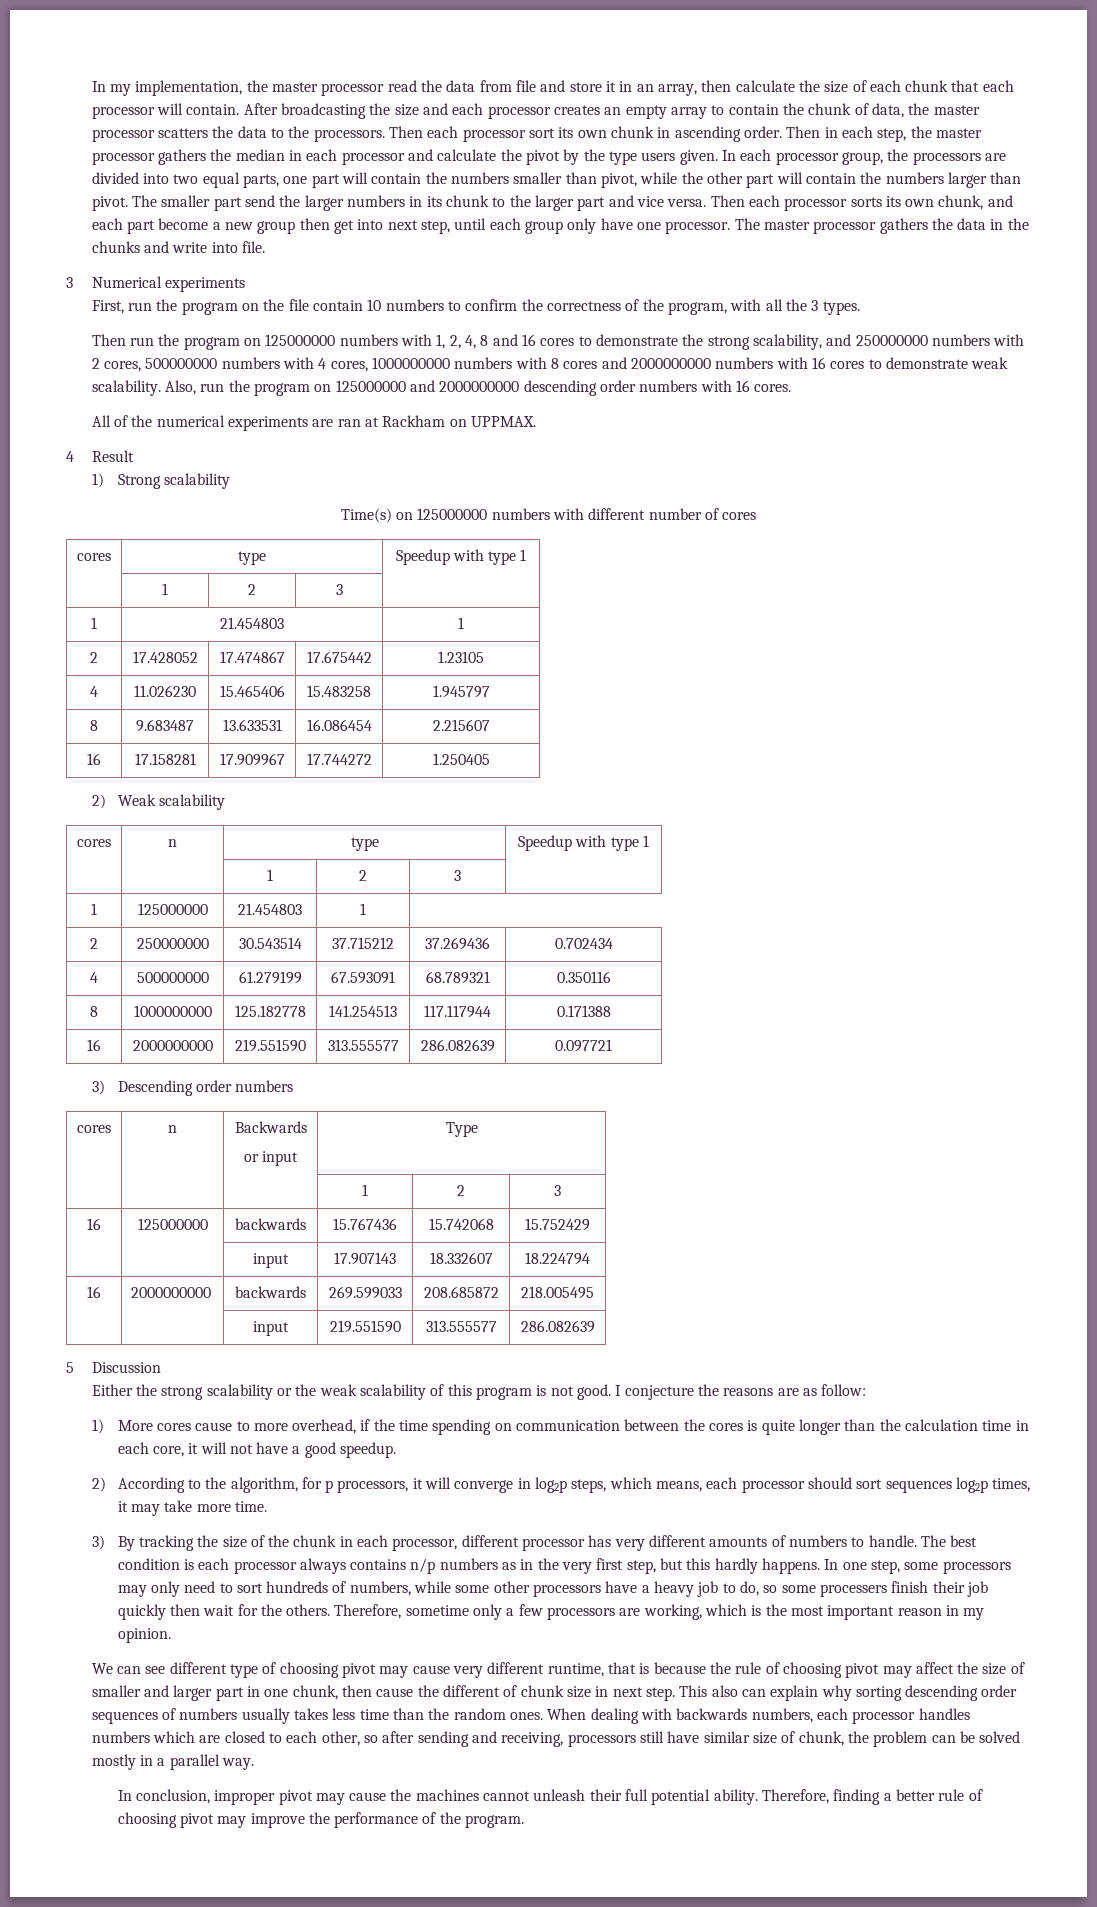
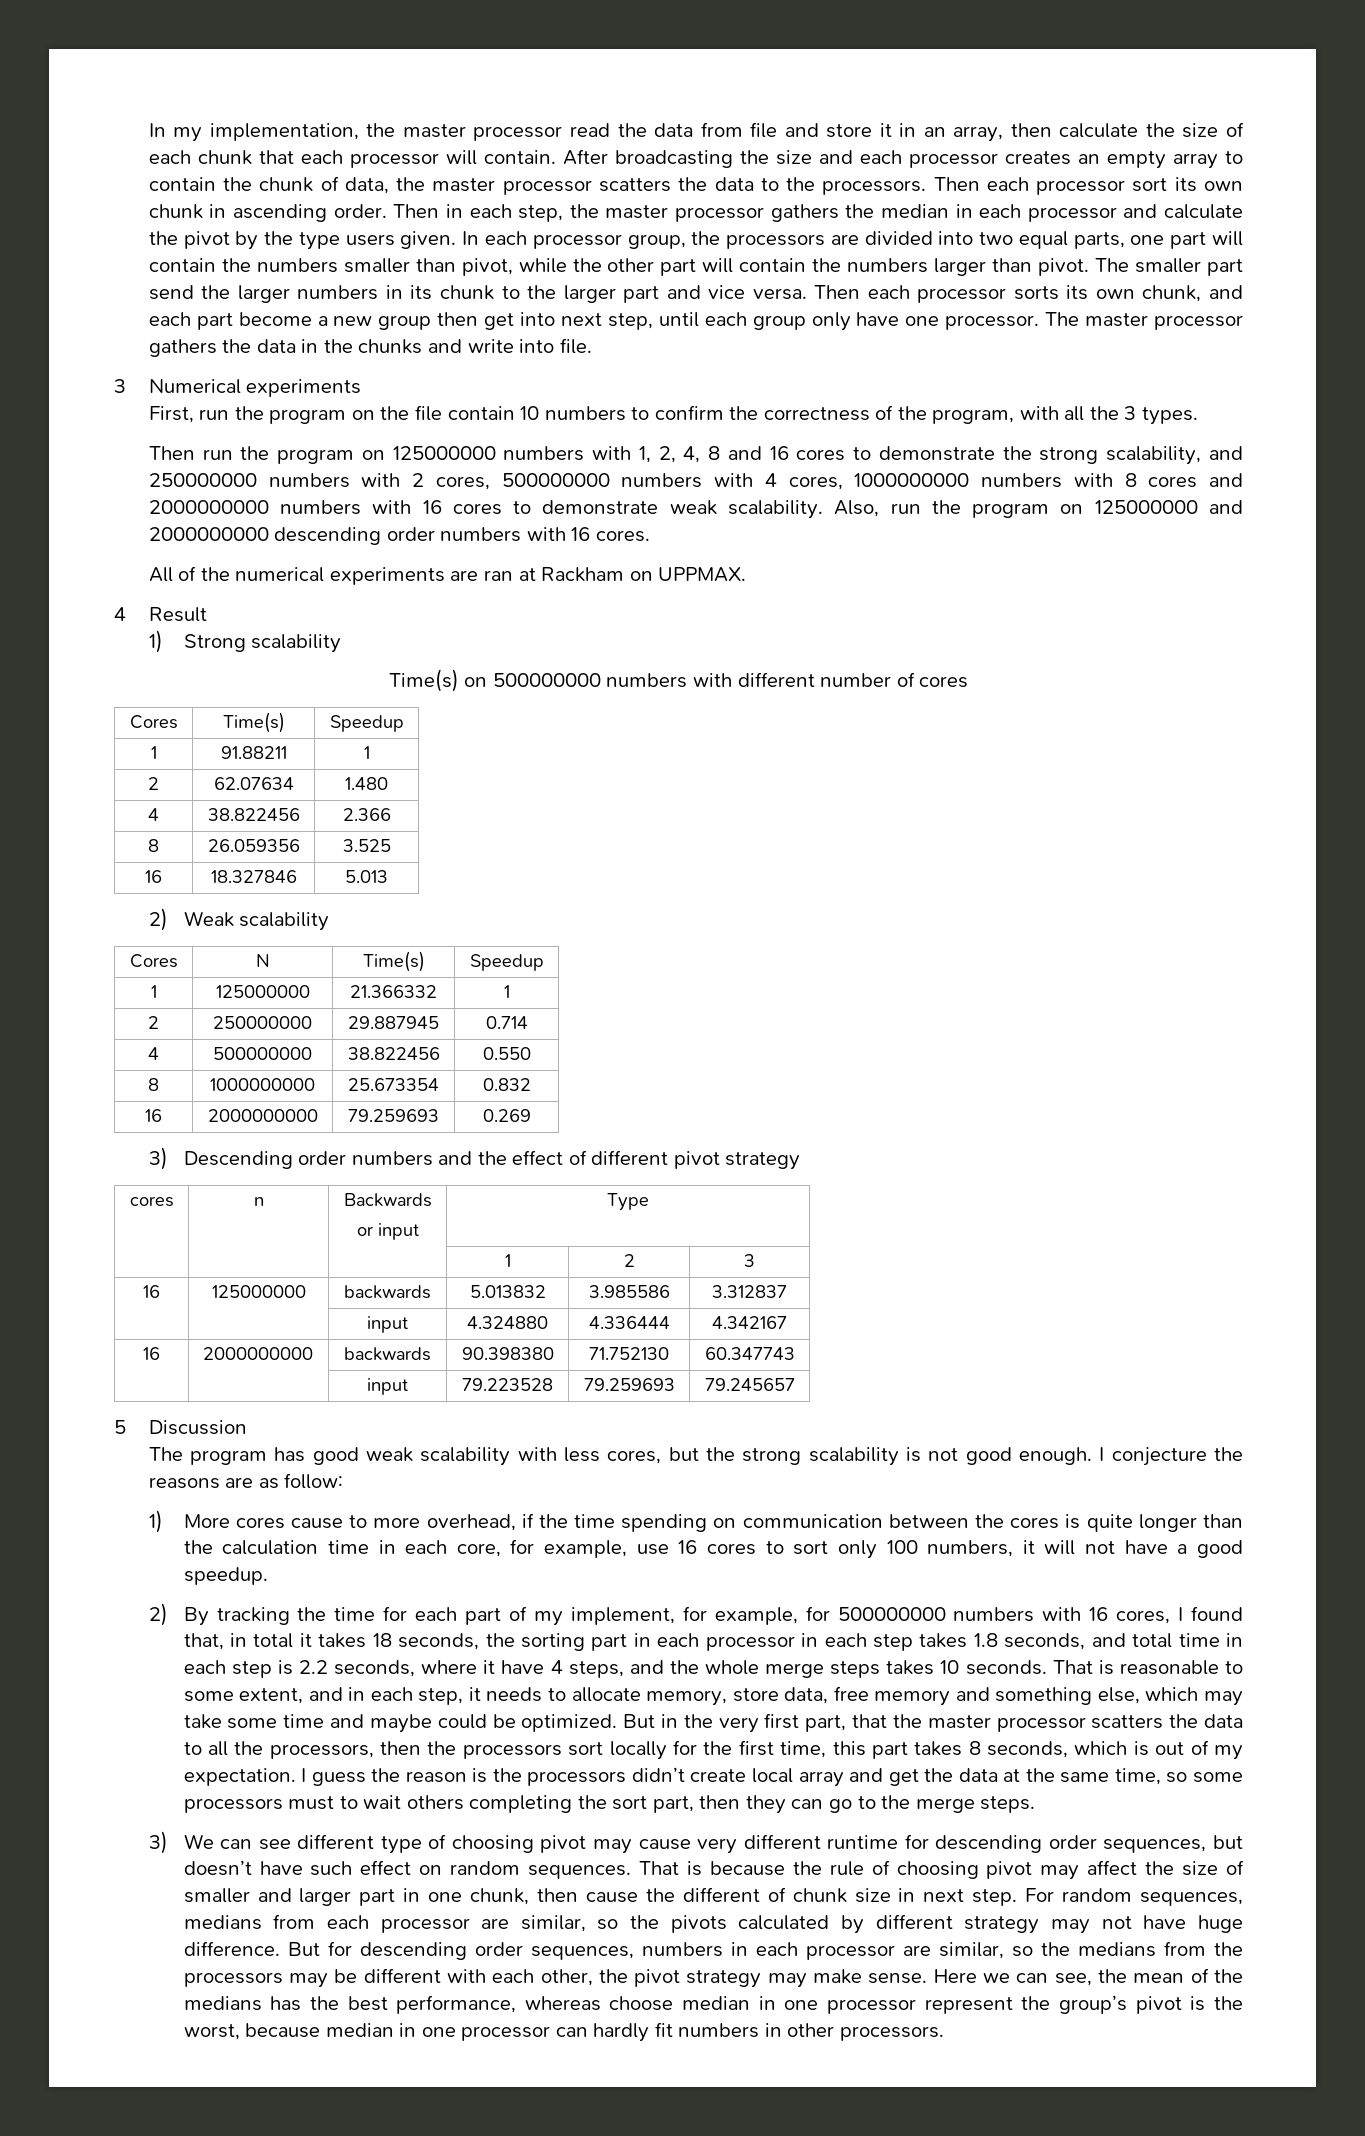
- Time(s) on 125000000 numbers with different number of cores
+ Time(s) on 500000000 numbers with different number of cores
- cores | type | Speedup with type 1
- | 1 | 2 | 3 |
- 1 | 21.454803 | 1
- 2 | 17.428052 | 17.474867 | 17.675442 | 1.23105
- 4 | 11.026230 | 15.465406 | 15.483258 | 1.945797
- 8 | 9.683487 | 13.633531 | 16.086454 | 2.215607
- 16 | 17.158281 | 17.909967 | 17.744272 | 1.250405
+ Cores | Time(s) | Speedup
+ 1 | 91.88211 | 1
+ 2 | 62.07634 | 1.480
+ 4 | 38.822456 | 2.366
+ 8 | 26.059356 | 3.525
+ 16 | 18.327846 | 5.013
  2) Weak scalability
- cores | n | type | Speedup with type 1
- | | 1 | 2 | 3 |
+ Cores | N | Time(s) | Speedup
- 1 | 125000000 | 21.454803 | 1
+ 1 | 125000000 | 21.366332 | 1
- 2 | 250000000 | 30.543514 | 37.715212 | 37.269436 | 0.702434
- 4 | 500000000 | 61.279199 | 67.593091 | 68.789321 | 0.350116
- 8 | 1000000000 | 125.182778 | 141.254513 | 117.117944 | 0.171388
- 16 | 2000000000 | 219.551590 | 313.555577 | 286.082639 | 0.097721
- 3) Descending order numbers
+ 2 | 250000000 | 29.887945 | 0.714
+ 4 | 500000000 | 38.822456 | 0.550
+ 8 | 1000000000 | 25.673354 | 0.832
+ 16 | 2000000000 | 79.259693 | 0.269
+ 3) Descending order numbers and the effect of different pivot strategy
- 16 | 125000000 | backwards | 15.767436 | 15.742068 | 15.752429
- | | input | 17.907143 | 18.332607 | 18.224794
- 16 | 2000000000 | backwards | 269.599033 | 208.685872 | 218.005495
- | | input | 219.551590 | 313.555577 | 286.082639
+ 16 | 125000000 | backwards | 5.013832 | 3.985586 | 3.312837
+ | | input | 4.324880 | 4.336444 | 4.342167
+ 16 | 2000000000 | backwards | 90.398380 | 71.752130 | 60.347743
+ | | input | 79.223528 | 79.259693 | 79.245657
  5 Discussion
- Either the strong scalability or the weak scalability of this program is not good.
+ The program has good weak scalability with less cores, but the strong scalability is not good enough.
- 1) More cores cause to more overhead, if the time spending on communication between the cores is quite longer than the calculation time in each core, it will not have a good speedup.
+ 1) More cores cause to more overhead, if the time spending on communication between the cores is quite longer than the calculation time in each core, for example, use 16 cores to sort only 100 numbers, it will not have a good speedup.
- 2) According to the algorithm, for p processors, it will converge in log2p steps, which means, each processor should sort sequences log2p times, it may take more time.
- 3) By tracking the size of the chunk in each processor, different processor has very different amounts of numbers to handle. The best condition is each processor always contains n/p numbers as in the very first step, but this hardly happens. In one step, some processors may only need to sort hundreds of numbers, while some other processors have a heavy job to do, so some processers finish their job quickly then wait for the others. Therefore, sometime only a few processors are working, which is the most important reason in my opinion.
- We can see different type of choosing pivot may cause very different runtime, that is because the rule of choosing pivot may affect the size of smaller and larger part in one chunk, then cause the different of chunk size in next step.
+ 2) By tracking the time for each part of my implement, for example, for 500000000 numbers with 16 cores, I found that, in total it takes 18 seconds, the sorting part in each processor in each step takes 1.8 seconds, and total time in each step is 2.2 seconds, where it have 4 steps, and the whole merge steps takes 10 seconds. That is reasonable to some extent, and in each step, it needs to allocate memory, store data, free memory and something else, which may take some time and maybe could be optimized. But in the very first part, that the master processor scatters the data to all the processors, then the processors sort locally for the first time, this part takes 8 seconds, which is out of my expectation. I guess the reason is the processors didn’t create local array and get the data at the same time, so some processors must to wait others completing the sort part, then they can go to the merge steps.
+ 3) We can see different type of choosing pivot may cause very different runtime for descending order sequences, but doesn’t have such effect on random sequences. That is because the rule of choosing pivot may affect the size of smaller and larger part in one chunk, then cause the different of chunk size in next step.
- This also can explain why sorting descending order sequences of numbers usually takes less time than the random ones. When dealing with backwards numbers, each processor handles numbers which are closed to each other, so after sending and receiving, processors still have similar size of chunk, the problem can be solved mostly in a parallel way.
- In conclusion, improper pivot may cause the machines cannot unleash their full potential ability. Therefore, finding a better rule of choosing pivot may improve the performance of the program.
+ For random sequences, medians from each processor are similar, so the pivots calculated by different strategy may not have huge difference. But for descending order sequences, numbers in each processor are similar, so the medians from the processors may be different with each other, the pivot strategy may make sense. Here we can see, the mean of the medians has the best performance, whereas choose median in one processor represent the group’s pivot is the worst, because median in one processor can hardly fit numbers in other processors.

